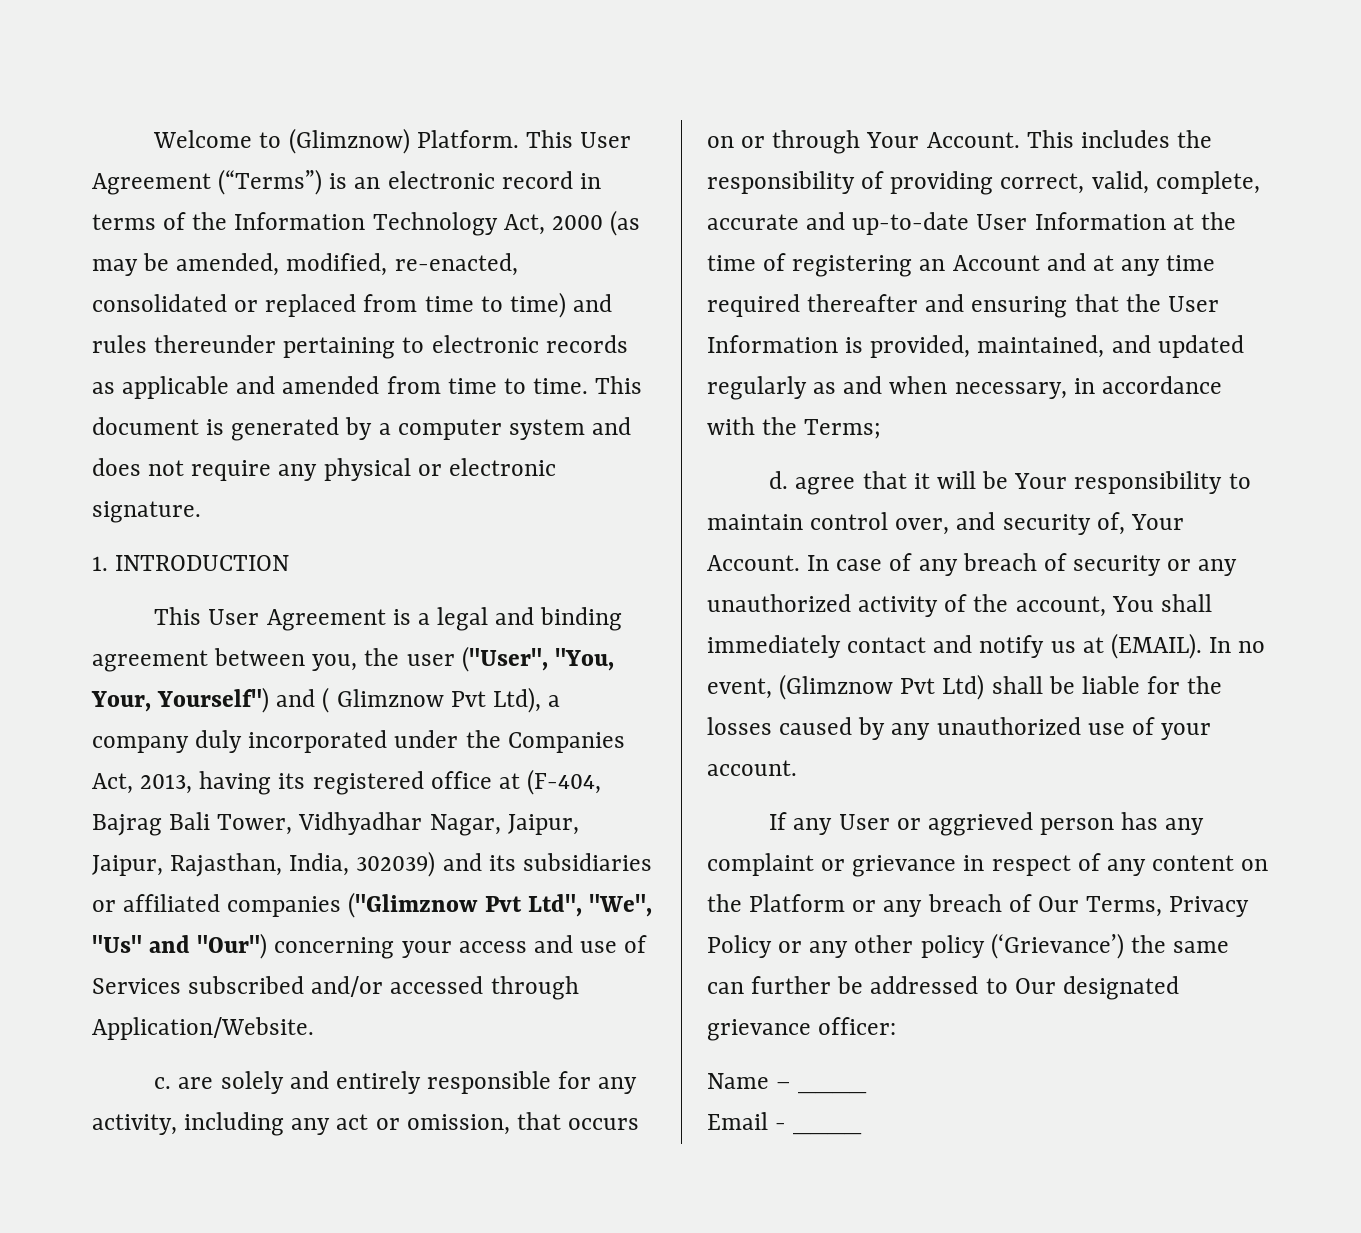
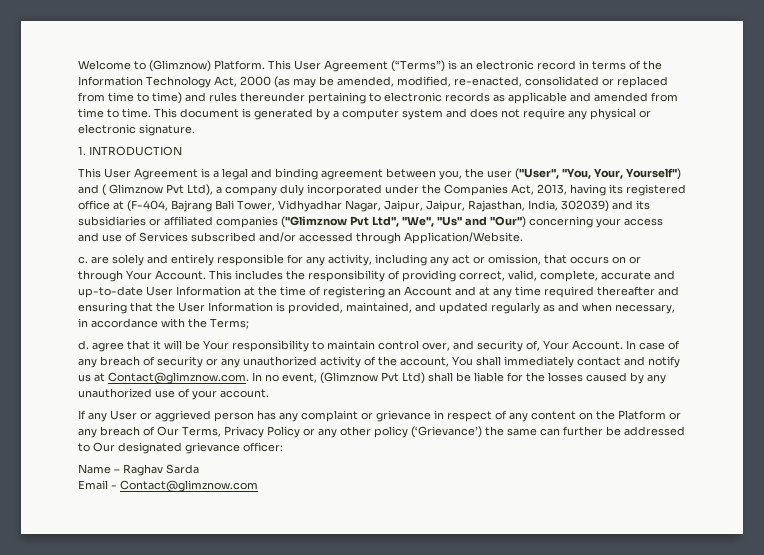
- This User Agreement is a legal and binding agreement between you, the user ("User", "You, Your, Yourself") and ( Glimznow Pvt Ltd), a company duly incorporated under the Companies Act, 2013, having its registered office at (F-404, Bajrag Bali Tower, Vidhyadhar Nagar, Jaipur, Jaipur, Rajasthan, India, 302039) and its subsidiaries or affiliated companies ("Glimznow Pvt Ltd", "We", "Us" and "Our") concerning your access and use of Services subscribed and/or accessed through Application/Website.
+ This User Agreement is a legal and binding agreement between you, the user ("User", "You, Your, Yourself") and ( Glimznow Pvt Ltd), a company duly incorporated under the Companies Act, 2013, having its registered office at (F-404, Bajrang Bali Tower, Vidhyadhar Nagar, Jaipur, Jaipur, Rajasthan, India, 302039) and its subsidiaries or affiliated companies ("Glimznow Pvt Ltd", "We", "Us" and "Our") concerning your access and use of Services subscribed and/or accessed through Application/Website.
- In case of any breach of security or any unauthorized activity of the account, You shall immediately contact and notify us at (EMAIL). In no event, (Glimznow Pvt Ltd) shall be liable for the losses caused by any unauthorized use of your account.
+ In case of any breach of security or any unauthorized activity of the account, You shall immediately contact and notify us at Contact@glimznow.com. In no event, (Glimznow Pvt Ltd) shall be liable for the losses caused by any unauthorized use of your account.
- Name – ____
+ Name – Raghav Sarda
- Email - ____
+ Email - Contact@glimznow.com

